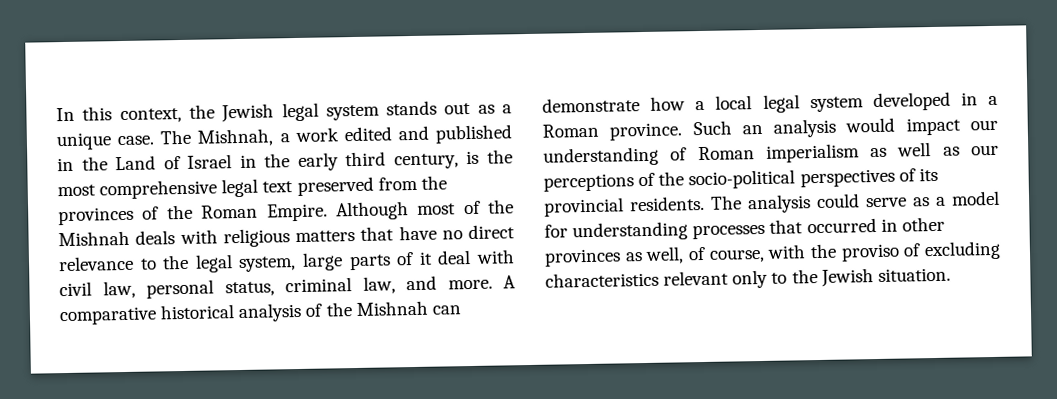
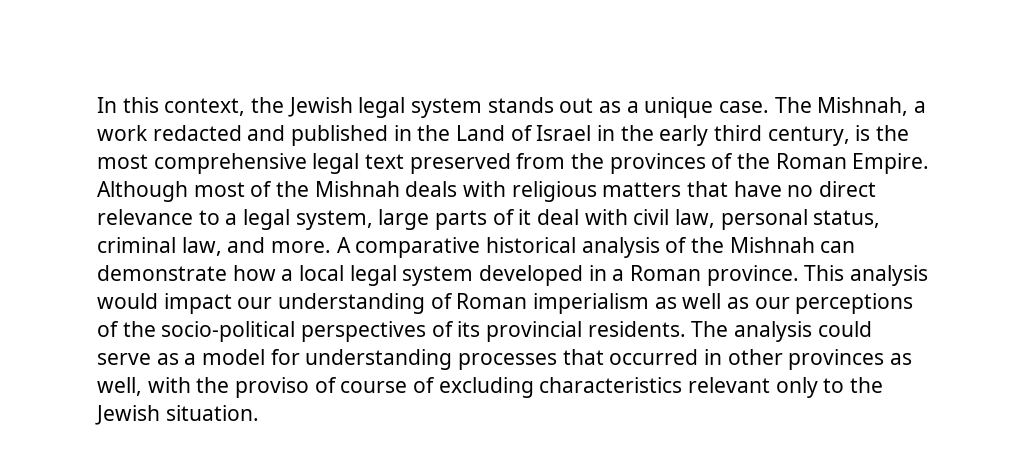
- The Mishnah, a work edited and published in the Land of Israel in the early third century, is the most comprehensive legal text preserved from the provinces of the Roman Empire.
+ The Mishnah, a work redacted and published in the Land of Israel in the early third century, is the most comprehensive legal text preserved from the provinces of the Roman Empire.
- Although most of the Mishnah deals with religious matters that have no direct relevance to the legal system, large parts of it deal with civil law, personal status, criminal law, and more.
+ Although most of the Mishnah deals with religious matters that have no direct relevance to a legal system, large parts of it deal with civil law, personal status, criminal law, and more.
- Such an analysis would impact our understanding of Roman imperialism as well as our perceptions of the socio-political perspectives of its provincial residents.
+ This analysis would impact our understanding of Roman imperialism as well as our perceptions of the socio-political perspectives of its provincial residents.
- The analysis could serve as a model for understanding processes that occurred in other provinces as well, of course, with the proviso of excluding characteristics relevant only to the Jewish situation.
+ The analysis could serve as a model for understanding processes that occurred in other provinces as well, with the proviso of course of excluding characteristics relevant only to the Jewish situation.

